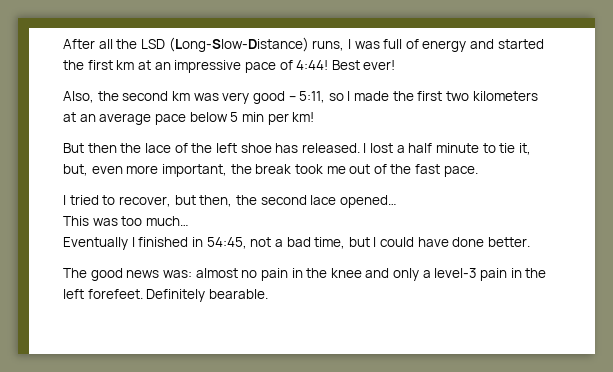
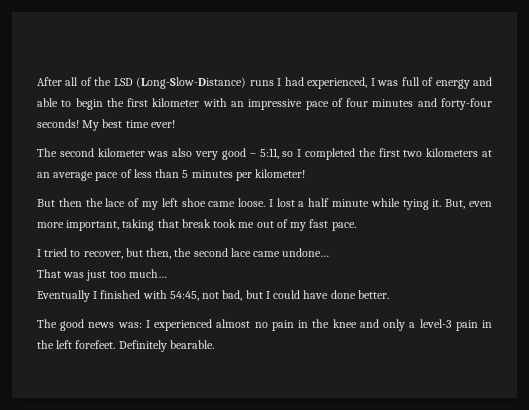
- After all the LSD (Long-Slow-Distance) runs, I was full of energy and started the first km at an impressive pace of 4:44! Best ever!
- Also, the second km was very good – 5:11, so I made the first two kilometers at an average pace below 5 min per km!
+ After all of the LSD (Long-Slow-Distance) runs I had experienced, I was full of energy and able to begin the first kilometer with an impressive pace of four minutes and forty-four seconds! My best time ever!
+ The second kilometer was also very good – 5:11, so I completed the first two kilometers at an average pace of less than 5 minutes per kilometer!
- But then the lace of the left shoe has released.
+ But then the lace of my left shoe came loose.
- I lost a half minute to tie it, but, even more important, the break took me out of the fast pace.
+ I lost a half minute while tying it. But, even more important, taking that break took me out of my fast pace.
- I tried to recover, but then, the second lace opened…
- This was too much…
+ I tried to recover, but then, the second lace came undone…
+ That was just too much…
- Eventually I finished in 54:45, not a bad time, but I could have done better.
+ Eventually I finished with 54:45, not bad, but I could have done better.
- The good news was: almost no pain in the knee and only a level-3 pain in the left forefeet.
+ The good news was: I experienced almost no pain in the knee and only a level-3 pain in the left forefeet.

